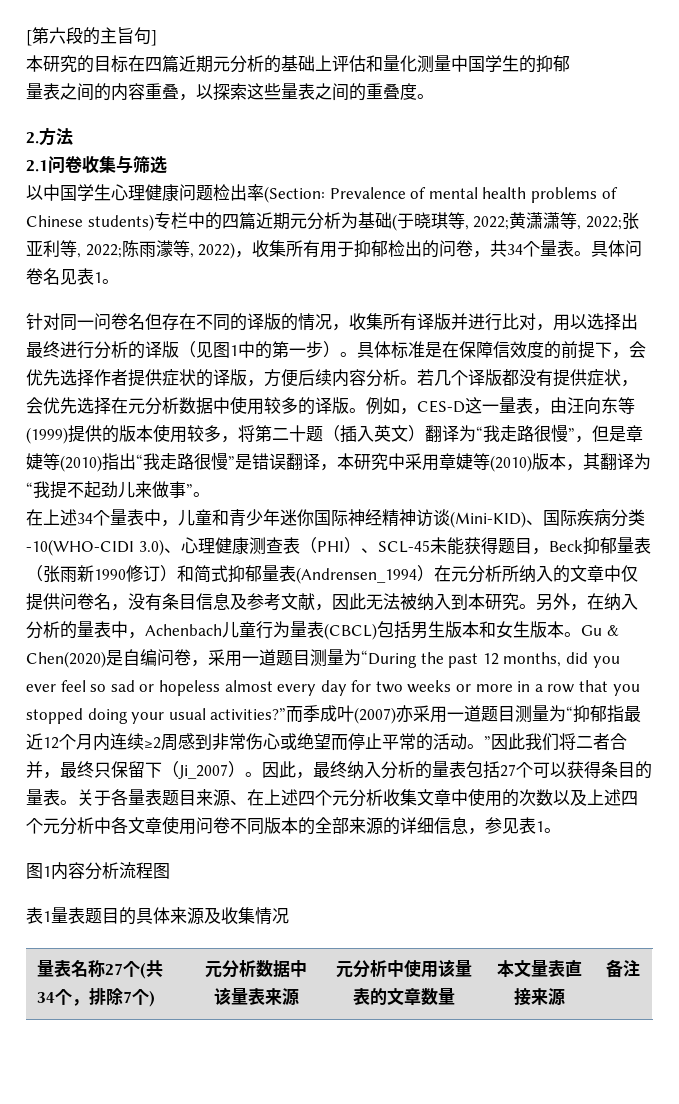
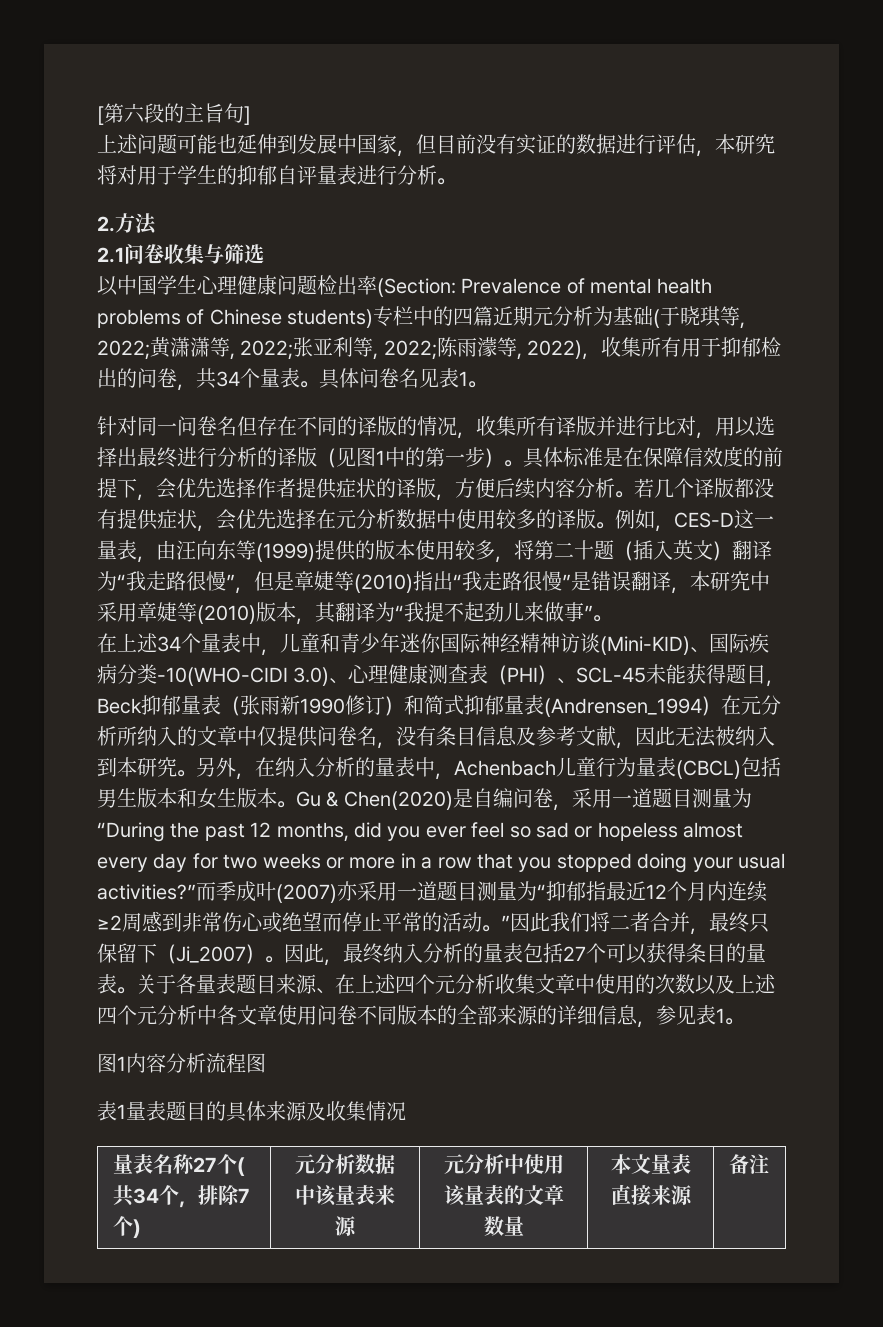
- 本研究的目标在四篇近期元分析的基础上评估和量化测量中国学生的抑郁
- 量表之间的内容重叠，以探索这些量表之间的重叠度。
+ 上述问题可能也延伸到发展中国家，但目前没有实证的数据进行评估，本研究将对用于学生的抑郁自评量表进行分析。

